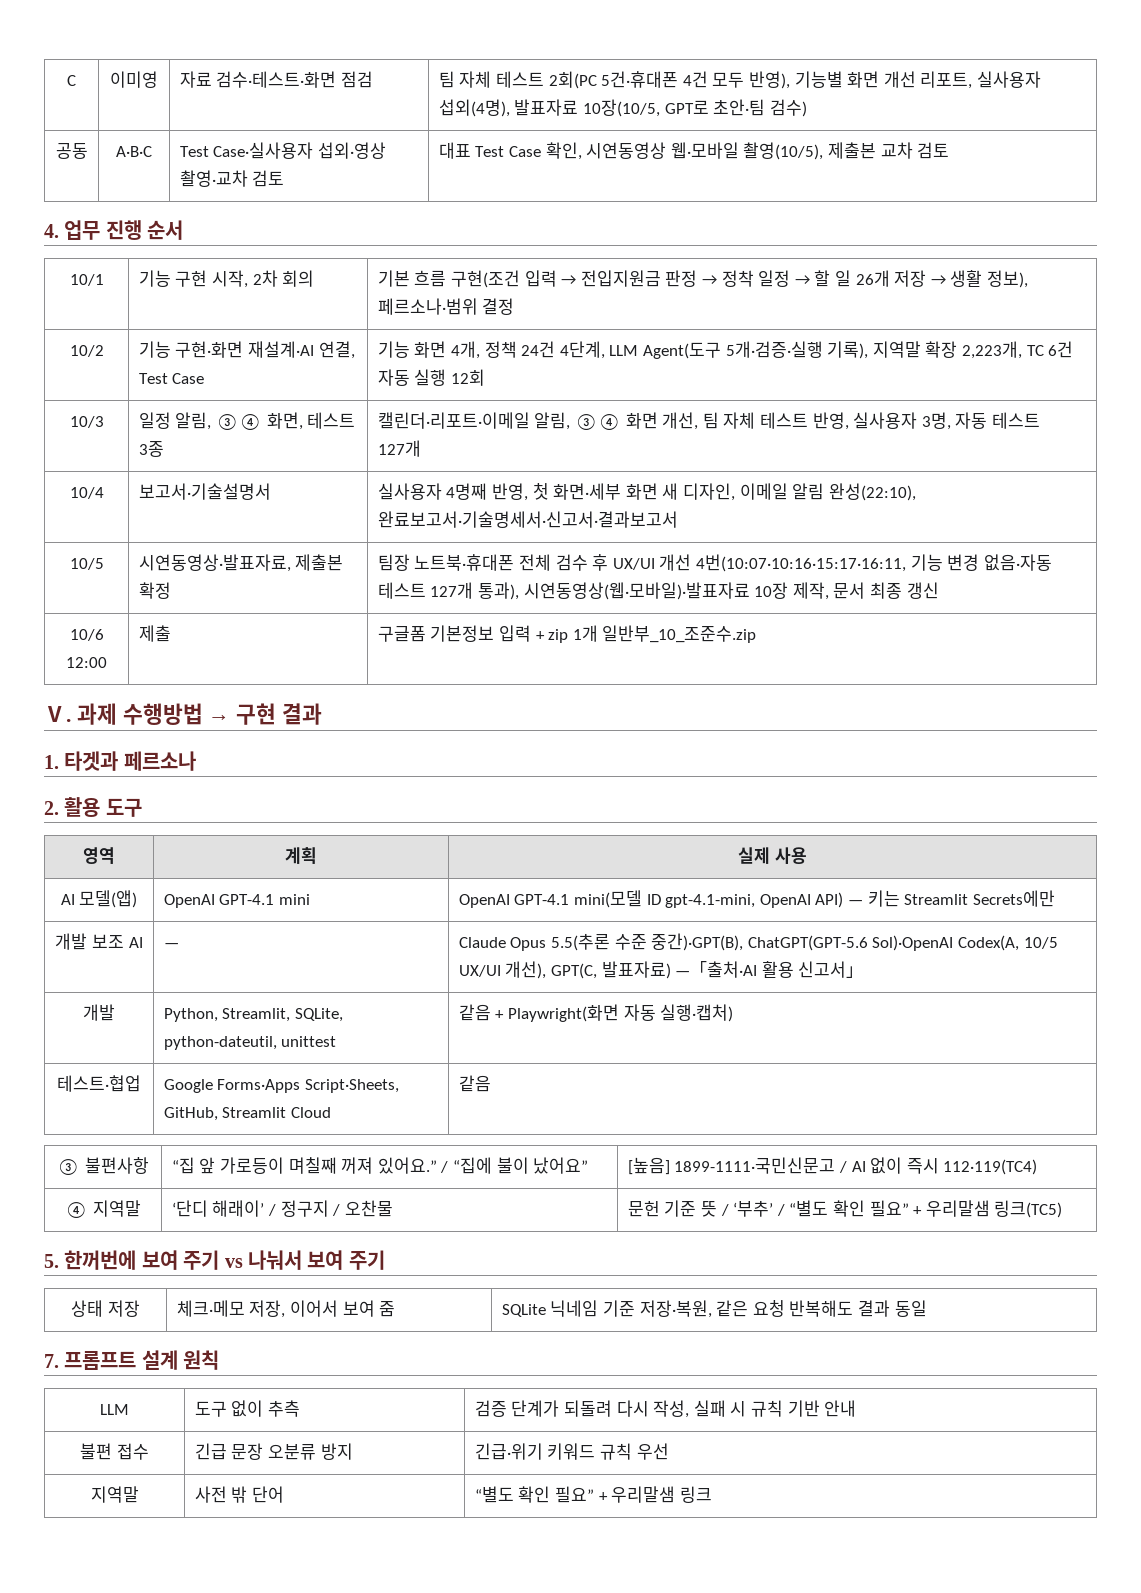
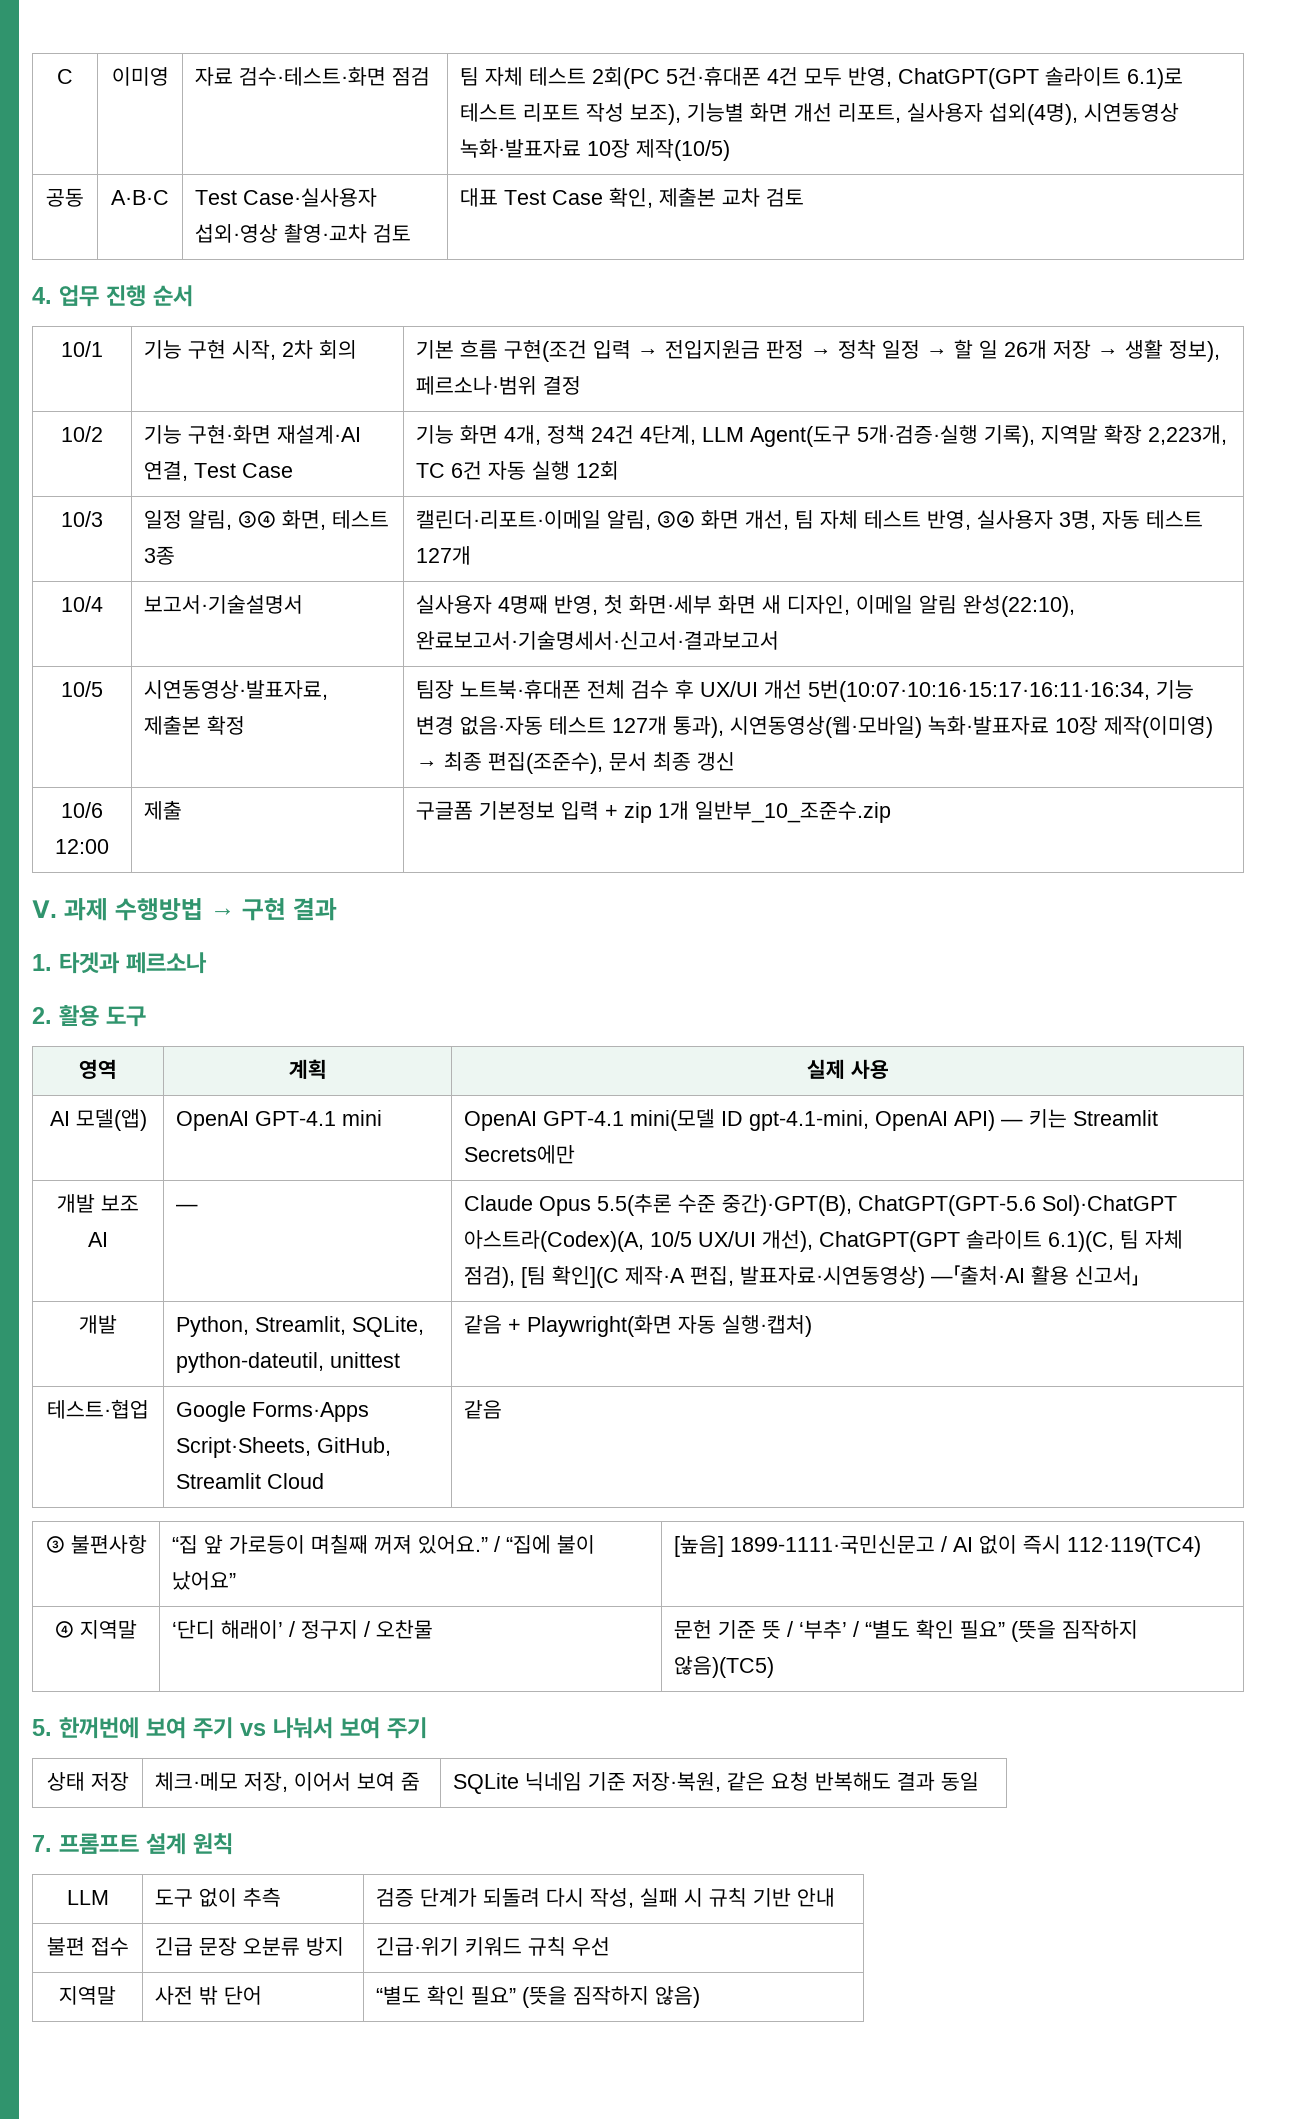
- C | 이미영 | 자료 검수·테스트·화면 점검 | 팀 자체 테스트 2회(PC 5건·휴대폰 4건 모두 반영), 기능별 화면 개선 리포트, 실사용자 섭외(4명), 발표자료 10장(10/5, GPT로 초안·팀 검수)
+ C | 이미영 | 자료 검수·테스트·화면 점검 | 팀 자체 테스트 2회(PC 5건·휴대폰 4건 모두 반영, ChatGPT(GPT 솔라이트 6.1)로 테스트 리포트 작성 보조), 기능별 화면 개선 리포트, 실사용자 섭외(4명), 시연동영상 녹화·발표자료 10장 제작(10/5)
- 공동 | A·B·C | Test Case·실사용자 섭외·영상 촬영·교차 검토 | 대표 Test Case 확인, 시연동영상 웹·모바일 촬영(10/5), 제출본 교차 검토
+ 공동 | A·B·C | Test Case·실사용자 섭외·영상 촬영·교차 검토 | 대표 Test Case 확인, 제출본 교차 검토
- 10/5 | 시연동영상·발표자료, 제출본 확정 | 팀장 노트북·휴대폰 전체 검수 후 UX/UI 개선 4번(10:07·10:16·15:17·16:11, 기능 변경 없음·자동 테스트 127개 통과), 시연동영상(웹·모바일)·발표자료 10장 제작, 문서 최종 갱신
+ 10/5 | 시연동영상·발표자료, 제출본 확정 | 팀장 노트북·휴대폰 전체 검수 후 UX/UI 개선 5번(10:07·10:16·15:17·16:11·16:34, 기능 변경 없음·자동 테스트 127개 통과), 시연동영상(웹·모바일) 녹화·발표자료 10장 제작(이미영) → 최종 편집(조준수), 문서 최종 갱신
- 개발 보조 AI | — | Claude Opus 5.5(추론 수준 중간)·GPT(B), ChatGPT(GPT-5.6 Sol)·OpenAI Codex(A, 10/5 UX/UI 개선), GPT(C, 발표자료) —「출처·AI 활용 신고서」
+ 개발 보조 AI | — | Claude Opus 5.5(추론 수준 중간)·GPT(B), ChatGPT(GPT-5.6 Sol)·ChatGPT 아스트라(Codex)(A, 10/5 UX/UI 개선), ChatGPT(GPT 솔라이트 6.1)(C, 팀 자체 점검), [팀 확인](C 제작·A 편집, 발표자료·시연동영상) —「출처·AI 활용 신고서」
- ④ 지역말 | ‘단디 해래이’ / 정구지 / 오찬물 | 문헌 기준 뜻 / ‘부추’ / “별도 확인 필요” + 우리말샘 링크(TC5)
+ ④ 지역말 | ‘단디 해래이’ / 정구지 / 오찬물 | 문헌 기준 뜻 / ‘부추’ / “별도 확인 필요” (뜻을 짐작하지 않음)(TC5)
- 지역말 | 사전 밖 단어 | “별도 확인 필요” + 우리말샘 링크
+ 지역말 | 사전 밖 단어 | “별도 확인 필요” (뜻을 짐작하지 않음)

